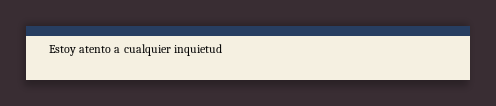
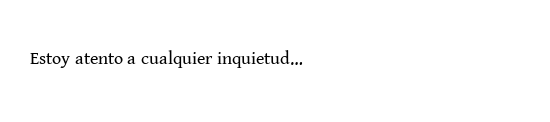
- Estoy atento a cualquier inquietud
+ Estoy atento a cualquier inquietud…

